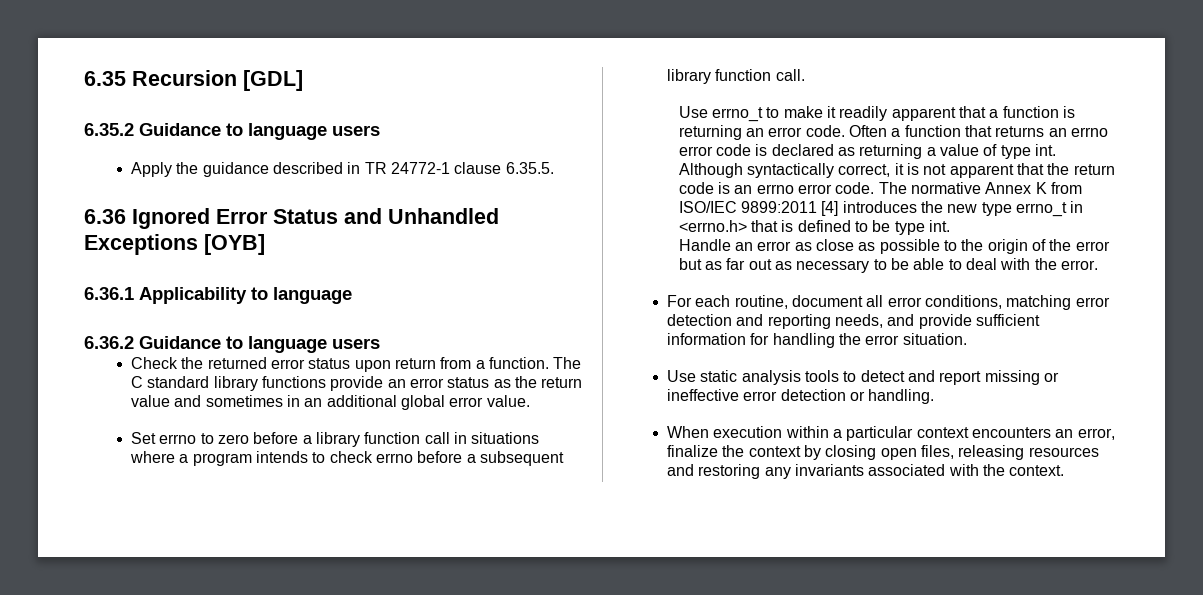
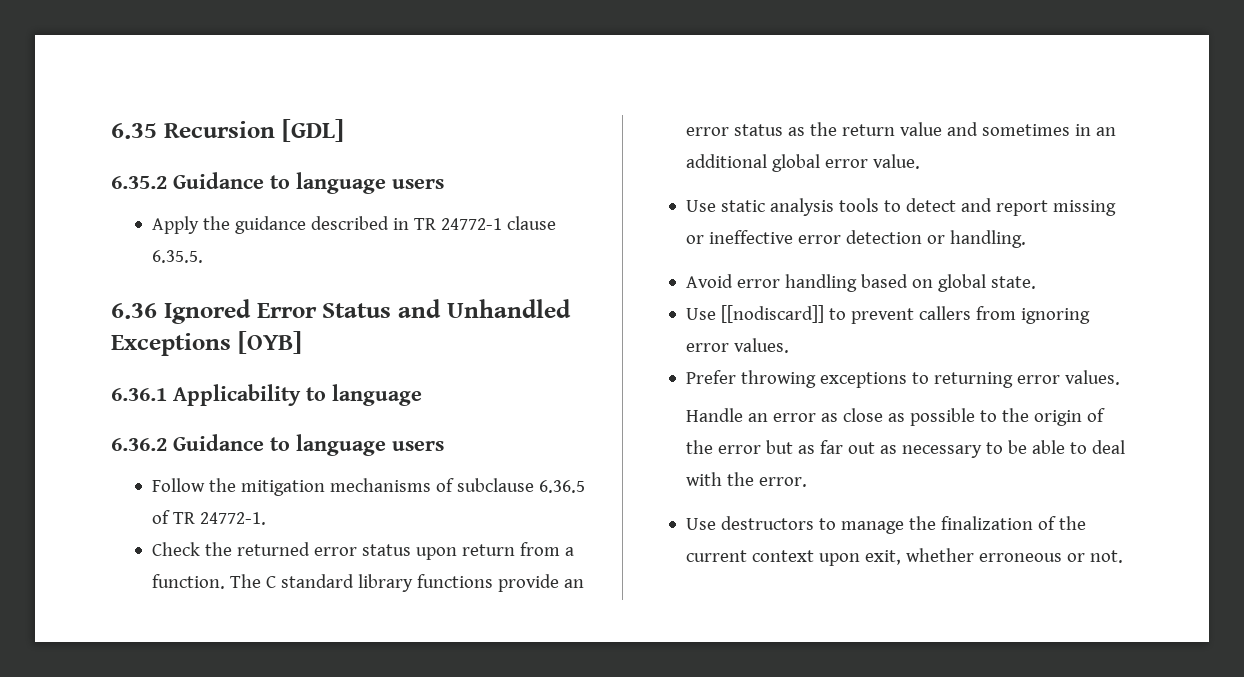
+ Follow the mitigation mechanisms of subclause 6.36.5 of TR 24772-1.
- Set errno to zero before a library function call in situations where a program intends to check errno before a subsequent library function call.
- Use errno_t to make it readily apparent that a function is returning an error code. Often a function that returns an errno error code is declared as returning a value of type int. Although syntactically correct, it is not apparent that the return code is an errno error code. The normative Annex K from ISO/IEC 9899:2011 [4] introduces the new type errno_t in <errno.h> that is defined to be type int.
+ Use static analysis tools to detect and report missing or ineffective error detection or handling.
+ Avoid error handling based on global state.
+ Use [[nodiscard]] to prevent callers from ignoring error values.
+ Prefer throwing exceptions to returning error values.
- For each routine, document all error conditions, matching error detection and reporting needs, and provide sufficient information for handling the error situation.
- Use static analysis tools to detect and report missing or ineffective error detection or handling.
- When execution within a particular context encounters an error, finalize the context by closing open files, releasing resources and restoring any invariants associated with the context.
+ Use destructors to manage the finalization of the current context upon exit, whether erroneous or not.

